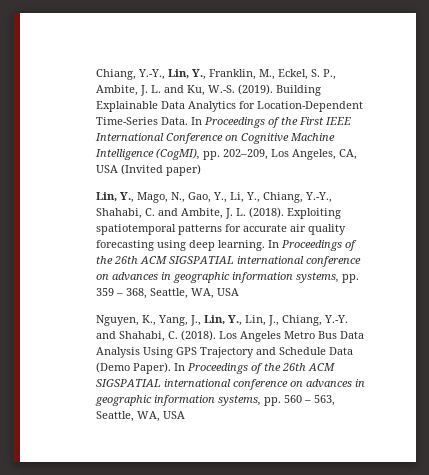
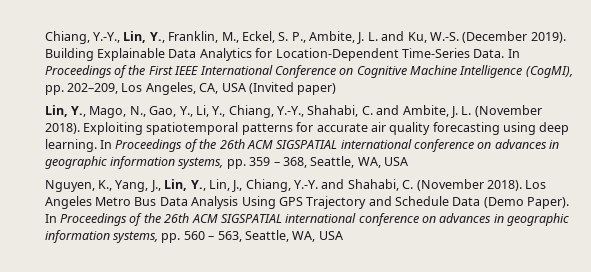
- Chiang, Y.-Y., Lin, Y., Franklin, M., Eckel, S. P., Ambite, J. L. and Ku, W.-S. (2019).
+ Chiang, Y.-Y., Lin, Y., Franklin, M., Eckel, S. P., Ambite, J. L. and Ku, W.-S. (December 2019).
- Lin, Y., Mago, N., Gao, Y., Li, Y., Chiang, Y.-Y., Shahabi, C. and Ambite, J. L. (2018).
+ Lin, Y., Mago, N., Gao, Y., Li, Y., Chiang, Y.-Y., Shahabi, C. and Ambite, J. L. (November 2018).
- Nguyen, K., Yang, J., Lin, Y., Lin, J., Chiang, Y.-Y. and Shahabi, C. (2018).
+ Nguyen, K., Yang, J., Lin, Y., Lin, J., Chiang, Y.-Y. and Shahabi, C. (November 2018).

